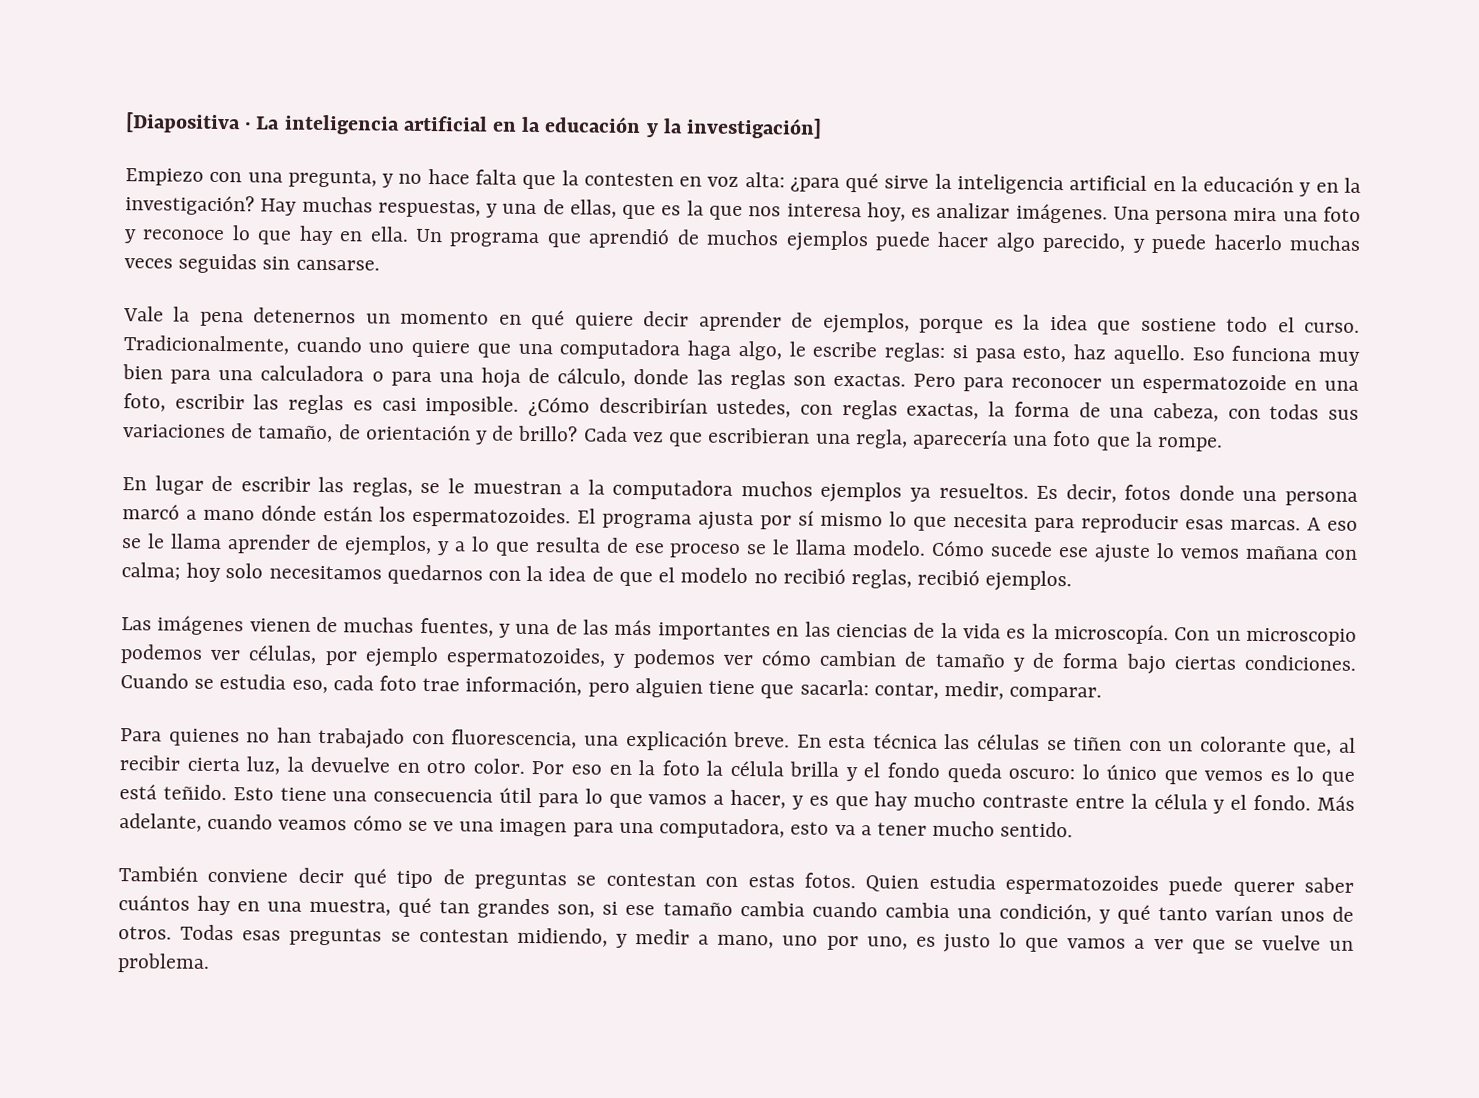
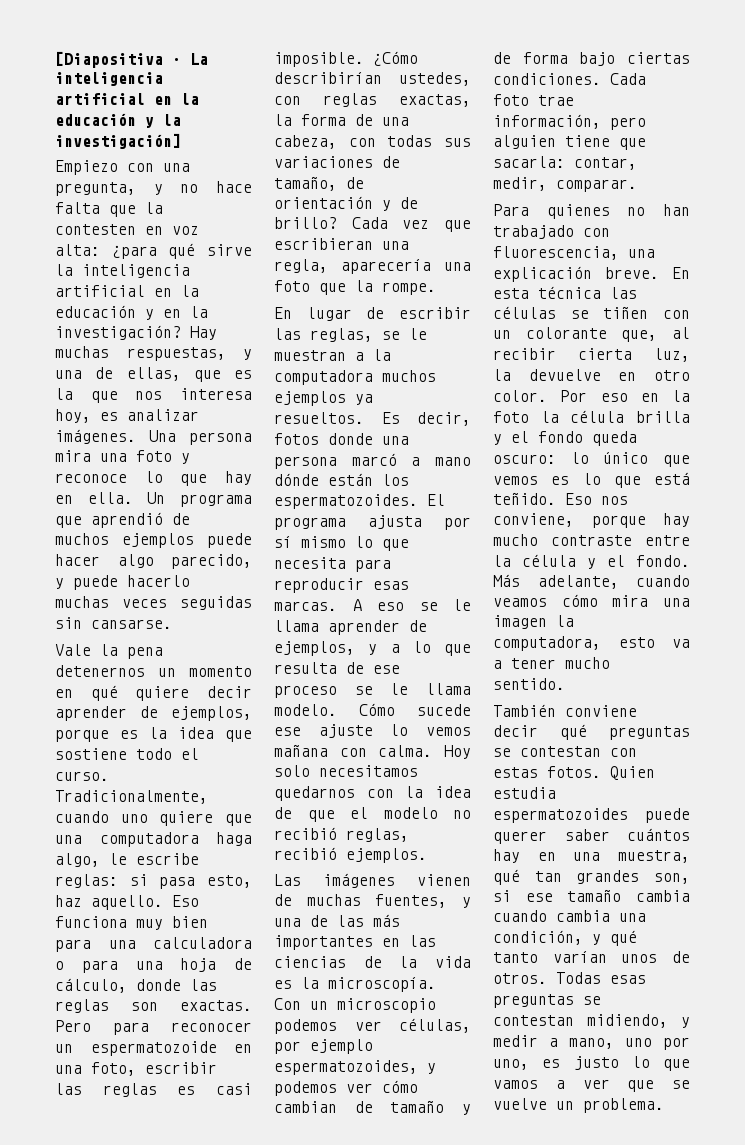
- Cómo sucede ese ajuste lo vemos mañana con calma; hoy solo necesitamos quedarnos con la idea de que el modelo no recibió reglas, recibió ejemplos.
+ Cómo sucede ese ajuste lo vemos mañana con calma. Hoy solo necesitamos quedarnos con la idea de que el modelo no recibió reglas, recibió ejemplos.
- Cuando se estudia eso, cada foto trae información, pero alguien tiene que sacarla: contar, medir, comparar.
+ Cada foto trae información, pero alguien tiene que sacarla: contar, medir, comparar.
- Esto tiene una consecuencia útil para lo que vamos a hacer, y es que hay mucho contraste entre la célula y el fondo.
+ Eso nos conviene, porque hay mucho contraste entre la célula y el fondo.
- Más adelante, cuando veamos cómo se ve una imagen para una computadora, esto va a tener mucho sentido.
+ Más adelante, cuando veamos cómo mira una imagen la computadora, esto va a tener mucho sentido.
- También conviene decir qué tipo de preguntas se contestan con estas fotos.
+ También conviene decir qué preguntas se contestan con estas fotos.

